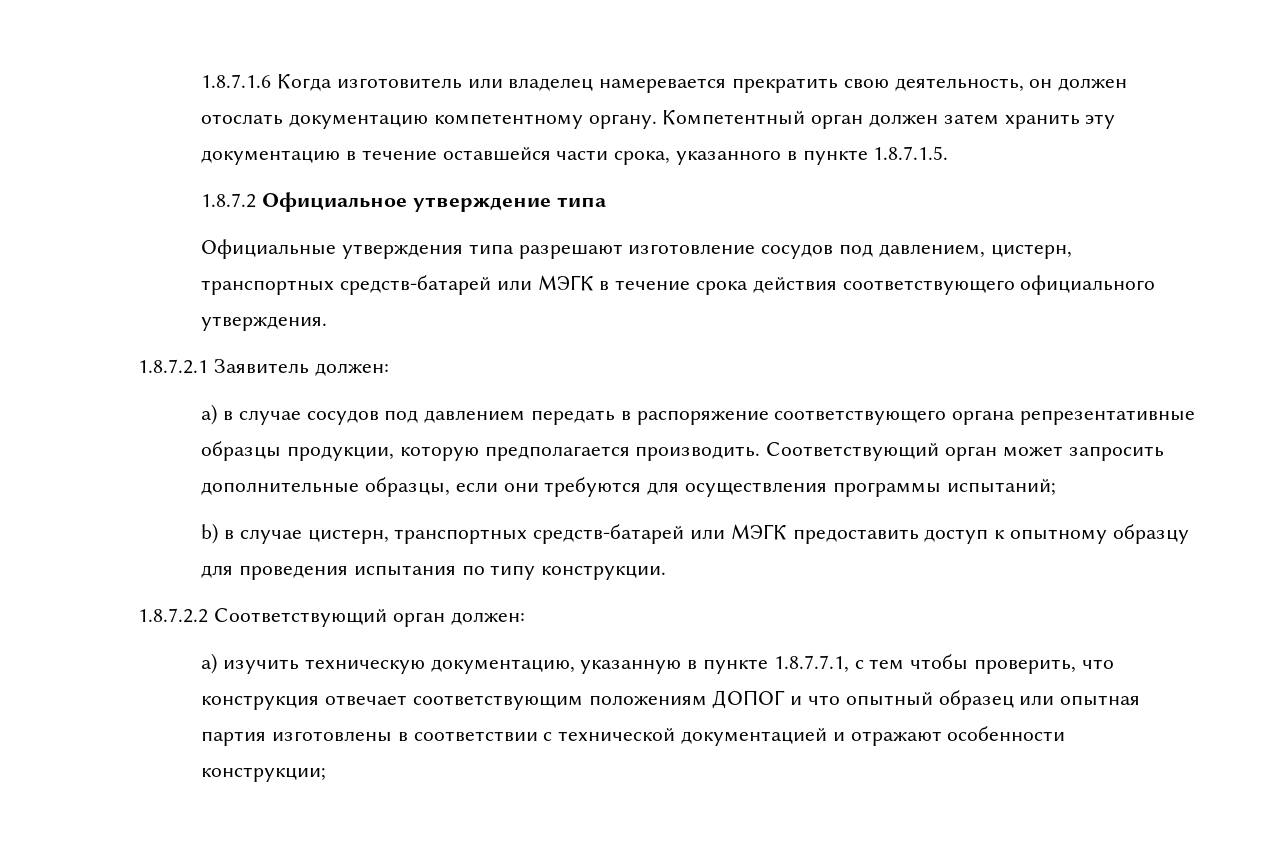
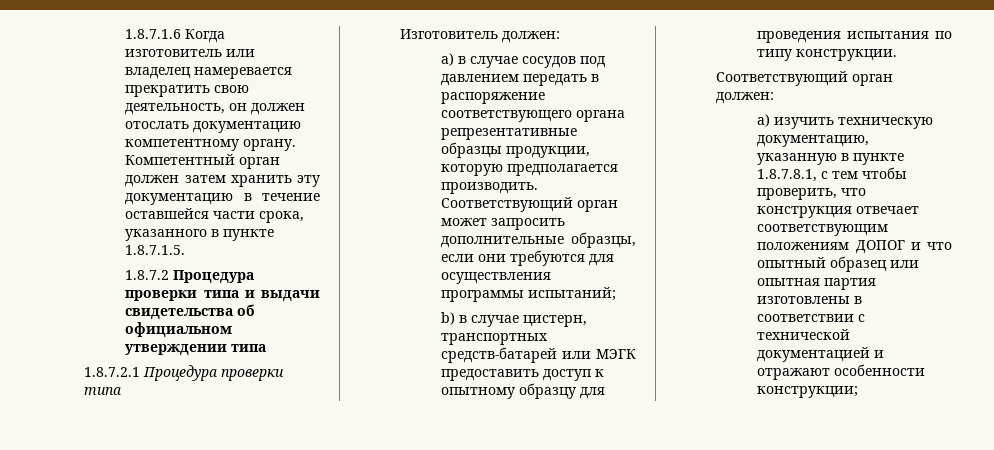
- 1.8.7.2 Официальное утверждение типа
- Официальные утверждения типа разрешают изготовление сосудов под давлением, цистерн, транспортных средств-батарей или МЭГК в течение срока действия соответствующего официального утверждения.
- 1.8.7.2.1 Заявитель должен:
+ 1.8.7.2 Процедура проверки типа и выдачи свидетельства об официальном утверждении типа
+ 1.8.7.2.1 Процедура проверки типа
+ Изготовитель должен:
- 1.8.7.2.2 Соответствующий орган должен:
+ Соответствующий орган должен:
- a) изучить техническую документацию, указанную в пункте 1.8.7.7.1, с тем чтобы проверить, что конструкция отвечает соответствующим положениям ДОПОГ и что опытный образец или опытная партия изготовлены в соответствии с технической документацией и отражают особенности конструкции;
+ a) изучить техническую документацию, указанную в пункте 1.8.7.8.1, с тем чтобы проверить, что конструкция отвечает соответствующим положениям ДОПОГ и что опытный образец или опытная партия изготовлены в соответствии с технической документацией и отражают особенности конструкции;

